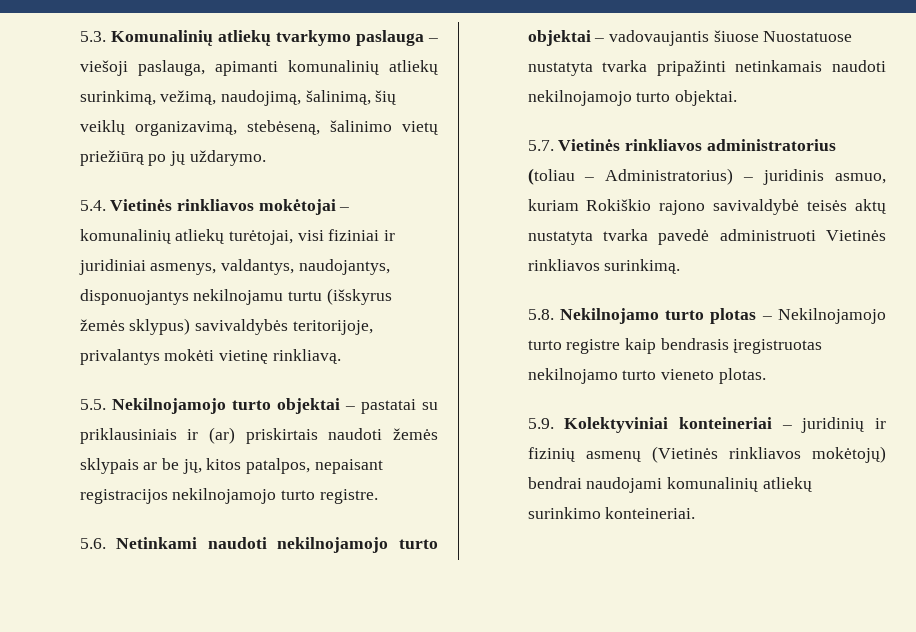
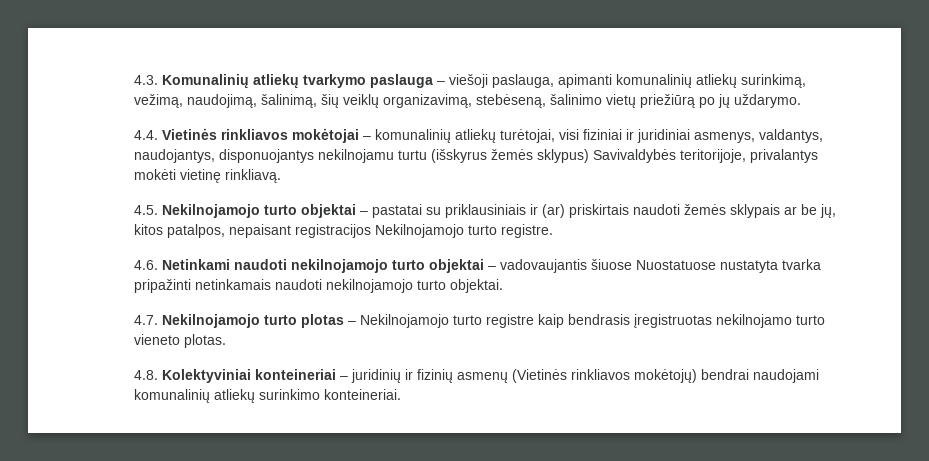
- 5.3. Komunalinių atliekų tvarkymo paslauga – viešoji paslauga, apimanti komunalinių atliekų surinkimą, vežimą, naudojimą, šalinimą, šių veiklų organizavimą, stebėseną, šalinimo vietų priežiūrą po jų uždarymo.
+ 4.3. Komunalinių atliekų tvarkymo paslauga – viešoji paslauga, apimanti komunalinių atliekų surinkimą, vežimą, naudojimą, šalinimą, šių veiklų organizavimą, stebėseną, šalinimo vietų priežiūrą po jų uždarymo.
- 5.4. Vietinės rinkliavos mokėtojai – komunalinių atliekų turėtojai, visi fiziniai ir juridiniai asmenys, valdantys, naudojantys, disponuojantys nekilnojamu turtu (išskyrus žemės sklypus) savivaldybės teritorijoje, privalantys mokėti vietinę rinkliavą.
+ 4.4. Vietinės rinkliavos mokėtojai – komunalinių atliekų turėtojai, visi fiziniai ir juridiniai asmenys, valdantys, naudojantys, disponuojantys nekilnojamu turtu (išskyrus žemės sklypus) Savivaldybės teritorijoje, privalantys mokėti vietinę rinkliavą.
- 5.5. Nekilnojamojo turto objektai – pastatai su priklausiniais ir (ar) priskirtais naudoti žemės sklypais ar be jų, kitos patalpos, nepaisant registracijos nekilnojamojo turto registre.
+ 4.5. Nekilnojamojo turto objektai – pastatai su priklausiniais ir (ar) priskirtais naudoti žemės sklypais ar be jų, kitos patalpos, nepaisant registracijos Nekilnojamojo turto registre.
- 5.6. Netinkami naudoti nekilnojamojo turto objektai – vadovaujantis šiuose Nuostatuose nustatyta tvarka pripažinti netinkamais naudoti nekilnojamojo turto objektai.
+ 4.6. Netinkami naudoti nekilnojamojo turto objektai – vadovaujantis šiuose Nuostatuose nustatyta tvarka pripažinti netinkamais naudoti nekilnojamojo turto objektai.
- 5.7. Vietinės rinkliavos administratorius (toliau – Administratorius) – juridinis asmuo, kuriam Rokiškio rajono savivaldybė teisės aktų nustatyta tvarka pavedė administruoti Vietinės rinkliavos surinkimą.
- 5.8. Nekilnojamo turto plotas – Nekilnojamojo turto registre kaip bendrasis įregistruotas nekilnojamo turto vieneto plotas.
+ 4.7. Nekilnojamojo turto plotas – Nekilnojamojo turto registre kaip bendrasis įregistruotas nekilnojamo turto vieneto plotas.
- 5.9. Kolektyviniai konteineriai – juridinių ir fizinių asmenų (Vietinės rinkliavos mokėtojų) bendrai naudojami komunalinių atliekų surinkimo konteineriai.
+ 4.8. Kolektyviniai konteineriai – juridinių ir fizinių asmenų (Vietinės rinkliavos mokėtojų) bendrai naudojami komunalinių atliekų surinkimo konteineriai.

